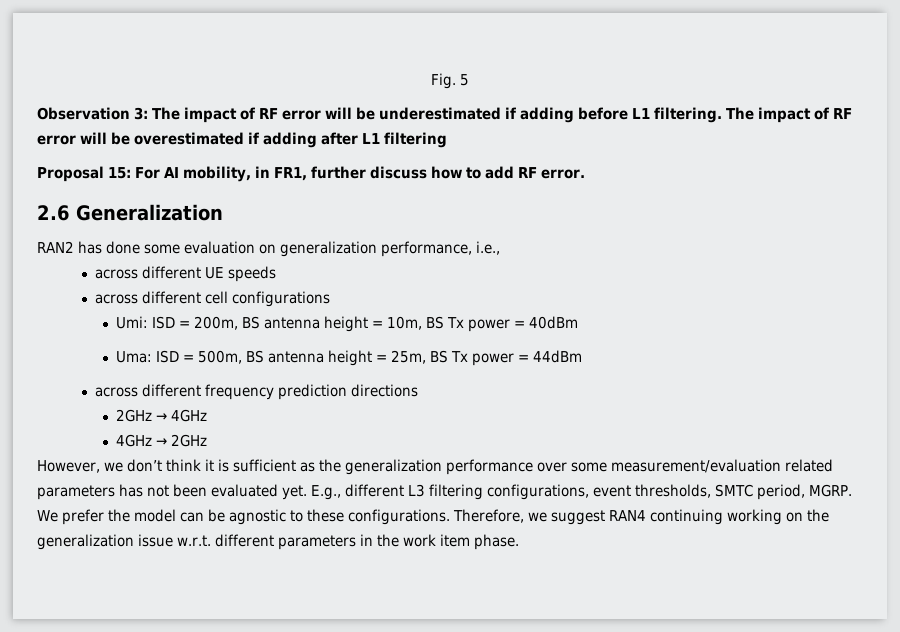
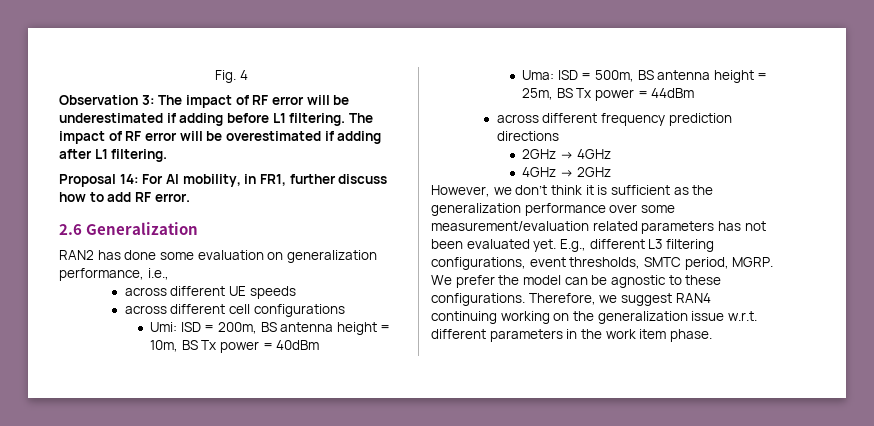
- Fig. 5
+ Fig. 4
- The impact of RF error will be overestimated if adding after L1 filtering
+ The impact of RF error will be overestimated if adding after L1 filtering.
- Proposal 15: For AI mobility, in FR1, further discuss how to add RF error.
+ Proposal 14: For AI mobility, in FR1, further discuss how to add RF error.

